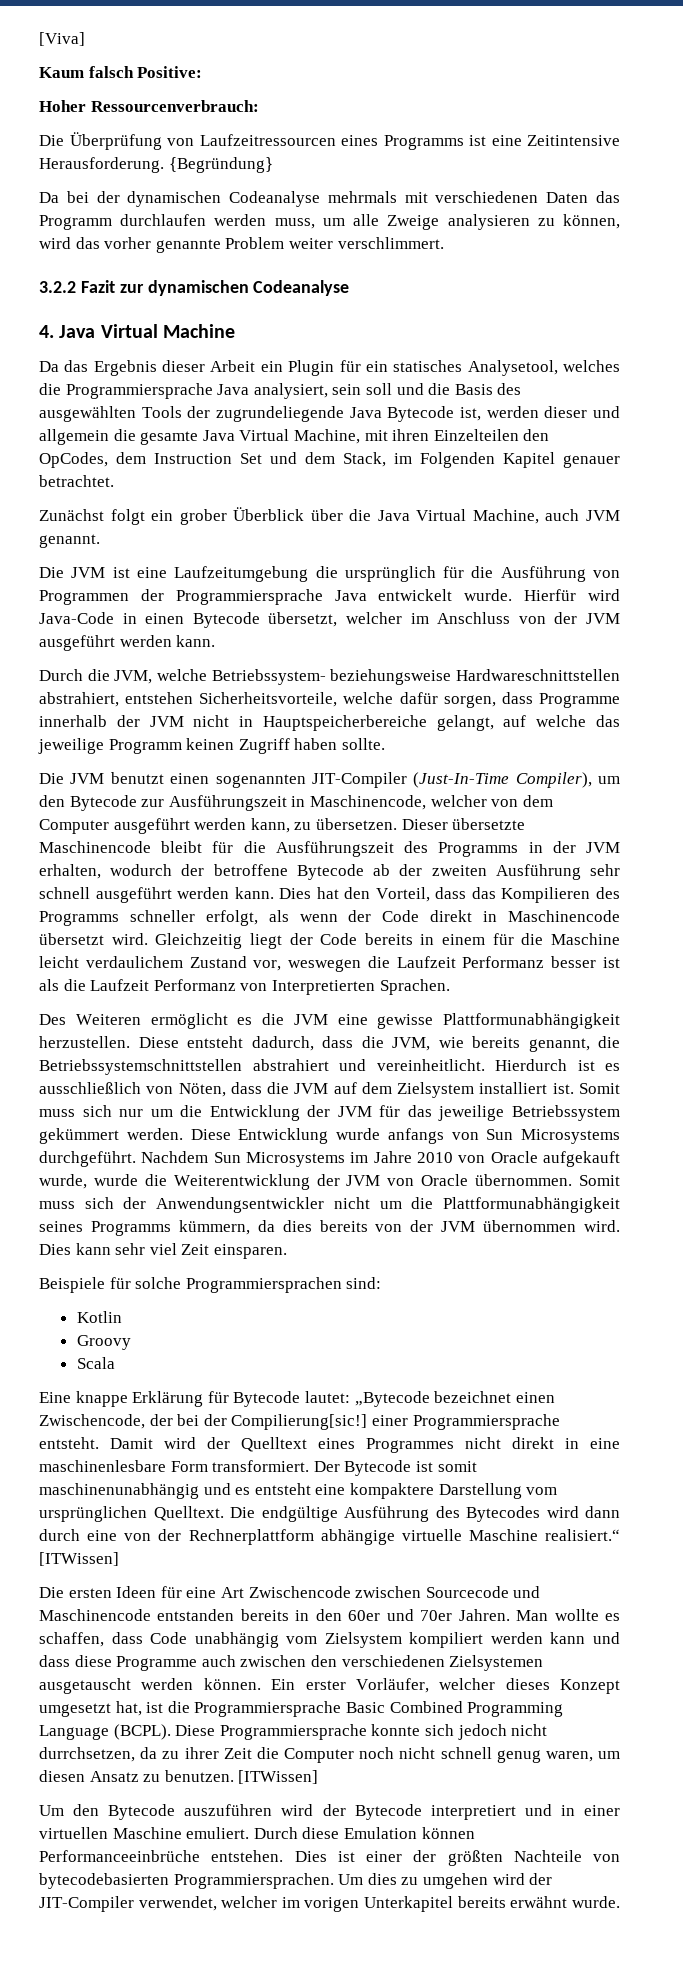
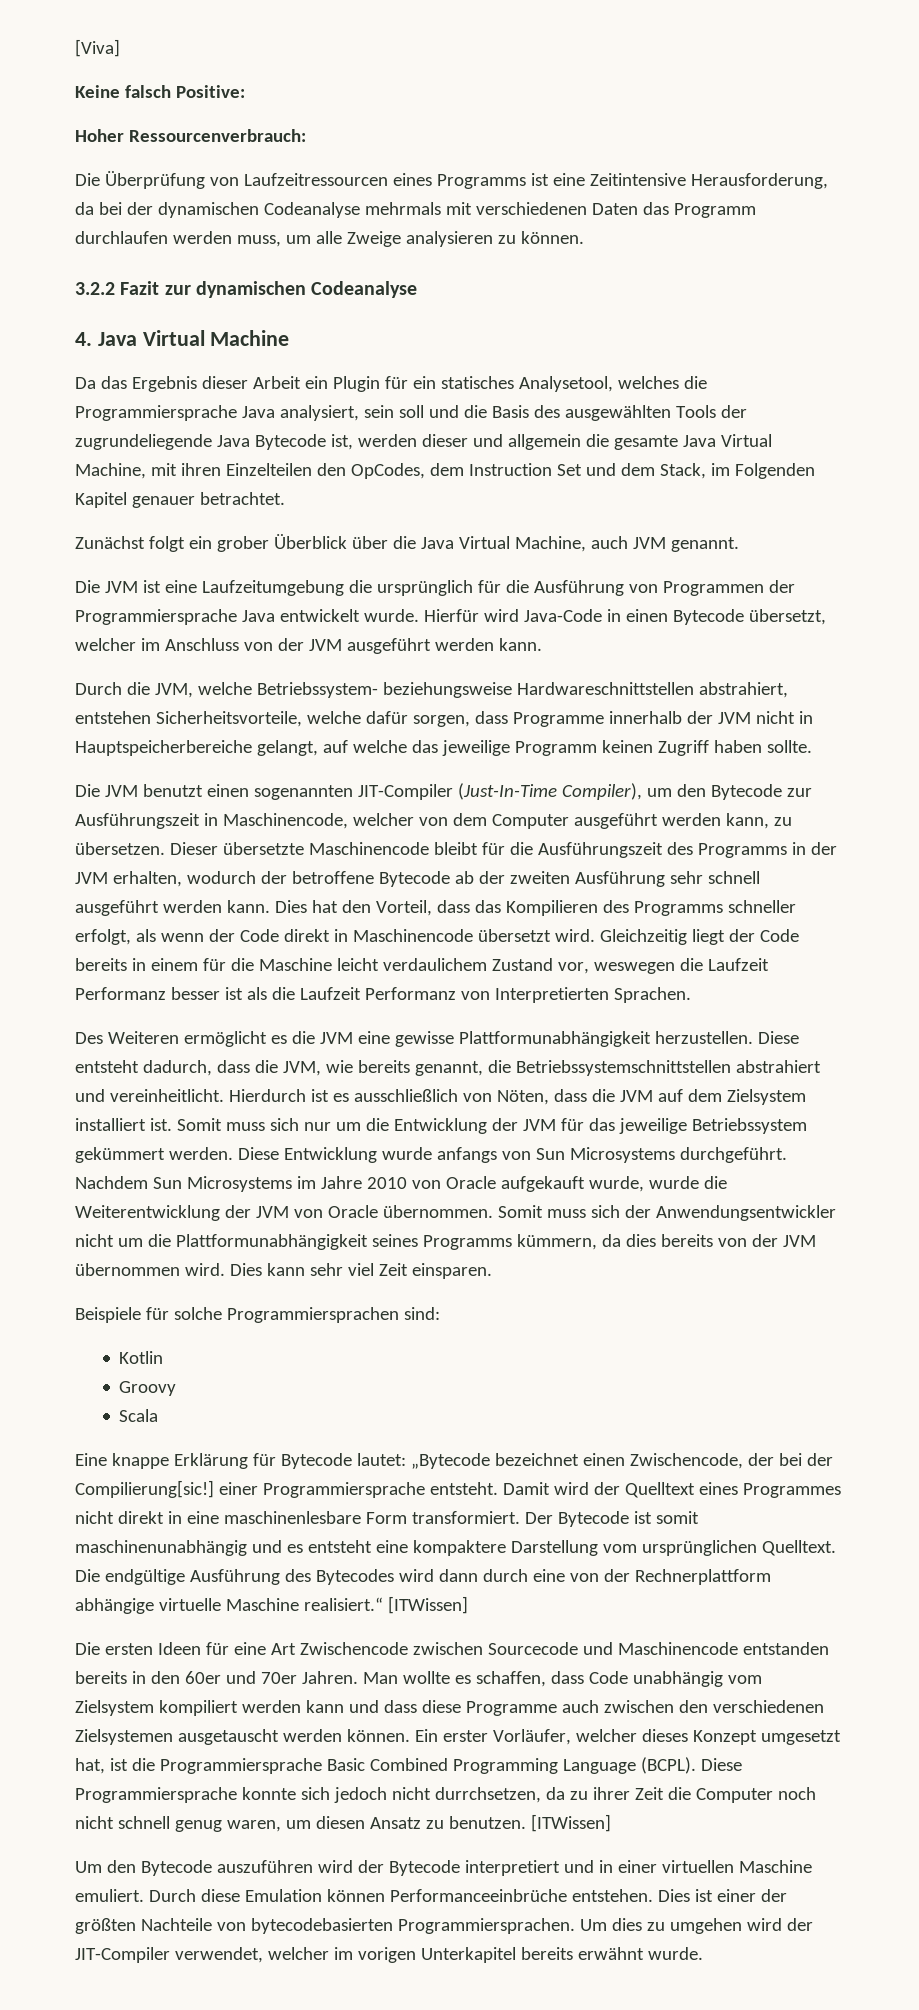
- Kaum falsch Positive:
+ Keine falsch Positive:
- Die Überprüfung von Laufzeitressourcen eines Programms ist eine Zeitintensive Herausforderung. {Begründung}
- Da bei der dynamischen Codeanalyse mehrmals mit verschiedenen Daten das Programm durchlaufen werden muss, um alle Zweige analysieren zu können, wird das vorher genannte Problem weiter verschlimmert.
+ Die Überprüfung von Laufzeitressourcen eines Programms ist eine Zeitintensive Herausforderung, da bei der dynamischen Codeanalyse mehrmals mit verschiedenen Daten das Programm durchlaufen werden muss, um alle Zweige analysieren zu können.

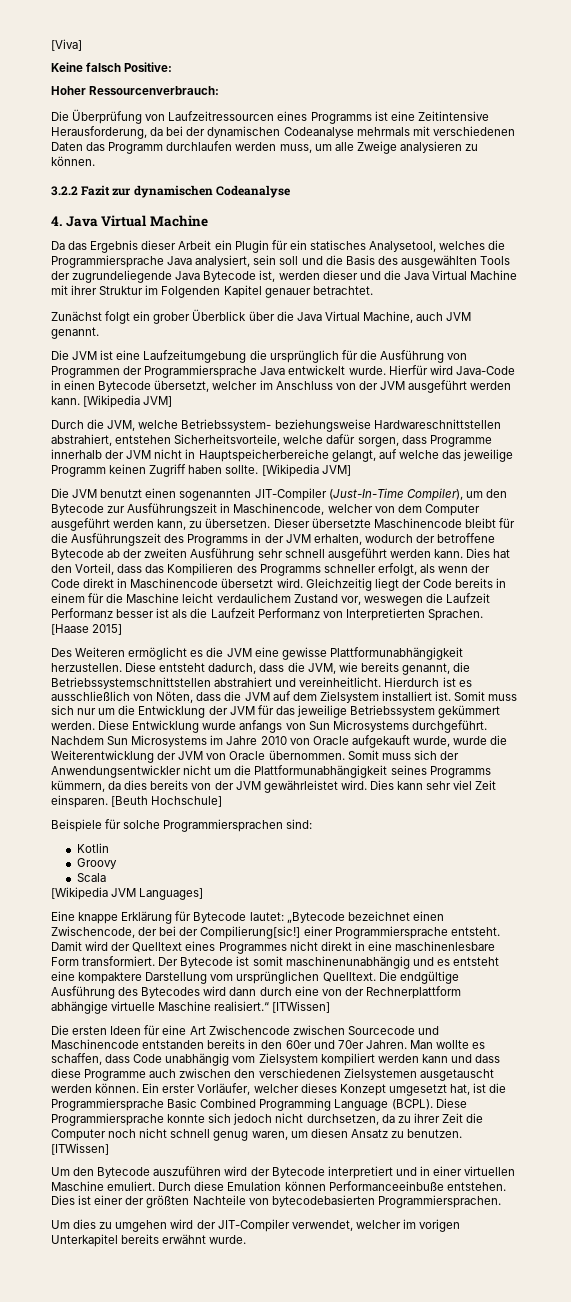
- Da das Ergebnis dieser Arbeit ein Plugin für ein statisches Analysetool, welches die Programmiersprache Java analysiert, sein soll und die Basis des ausgewählten Tools der zugrundeliegende Java Bytecode ist, werden dieser und allgemein die gesamte Java Virtual Machine, mit ihren Einzelteilen den OpCodes, dem Instruction Set und dem Stack, im Folgenden Kapitel genauer betrachtet.
+ Da das Ergebnis dieser Arbeit ein Plugin für ein statisches Analysetool, welches die Programmiersprache Java analysiert, sein soll und die Basis des ausgewählten Tools der zugrundeliegende Java Bytecode ist, werden dieser und die Java Virtual Machine mit ihrer Struktur im Folgenden Kapitel genauer betrachtet.
- Hierfür wird Java-Code in einen Bytecode übersetzt, welcher im Anschluss von der JVM ausgeführt werden kann.
+ Hierfür wird Java-Code in einen Bytecode übersetzt, welcher im Anschluss von der JVM ausgeführt werden kann. [Wikipedia JVM]
- Durch die JVM, welche Betriebssystem- beziehungsweise Hardwareschnittstellen abstrahiert, entstehen Sicherheitsvorteile, welche dafür sorgen, dass Programme innerhalb der JVM nicht in Hauptspeicherbereiche gelangt, auf welche das jeweilige Programm keinen Zugriff haben sollte.
+ Durch die JVM, welche Betriebssystem- beziehungsweise Hardwareschnittstellen abstrahiert, entstehen Sicherheitsvorteile, welche dafür sorgen, dass Programme innerhalb der JVM nicht in Hauptspeicherbereiche gelangt, auf welche das jeweilige Programm keinen Zugriff haben sollte. [Wikipedia JVM]
+ [Haase 2015]
- Somit muss sich der Anwendungsentwickler nicht um die Plattformunabhängigkeit seines Programms kümmern, da dies bereits von der JVM übernommen wird.
+ Somit muss sich der Anwendungsentwickler nicht um die Plattformunabhängigkeit seines Programms kümmern, da dies bereits von der JVM gewährleistet wird.
+ [Beuth Hochschule]
+ [Wikipedia JVM Languages]
- Diese Programmiersprache konnte sich jedoch nicht durrchsetzen, da zu ihrer Zeit die Computer noch nicht schnell genug waren, um diesen Ansatz zu benutzen.
+ Diese Programmiersprache konnte sich jedoch nicht durchsetzen, da zu ihrer Zeit die Computer noch nicht schnell genug waren, um diesen Ansatz zu benutzen.
- Durch diese Emulation können Performanceeinbrüche entstehen.
+ Durch diese Emulation können Performanceeinbuße entstehen.
- Dies ist einer der größten Nachteile von bytecodebasierten Programmiersprachen. Um dies zu umgehen wird der JIT-Compiler verwendet, welcher im vorigen Unterkapitel bereits erwähnt wurde.
+ Dies ist einer der größten Nachteile von bytecodebasierten Programmiersprachen.
+ Um dies zu umgehen wird der JIT-Compiler verwendet, welcher im vorigen Unterkapitel bereits erwähnt wurde.

